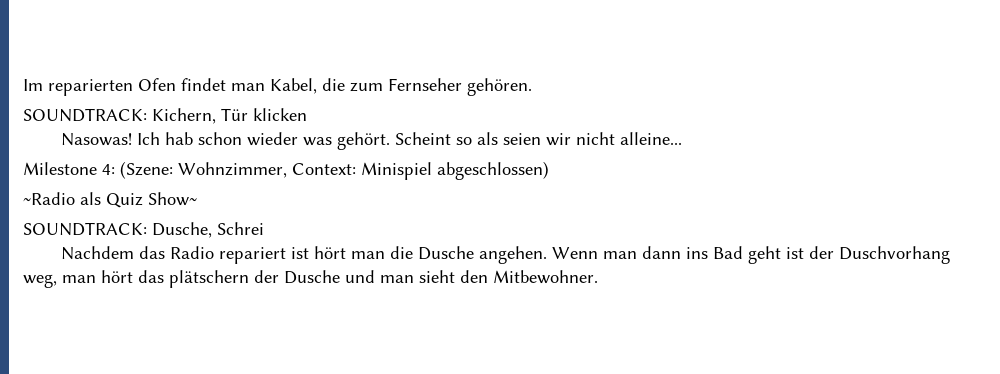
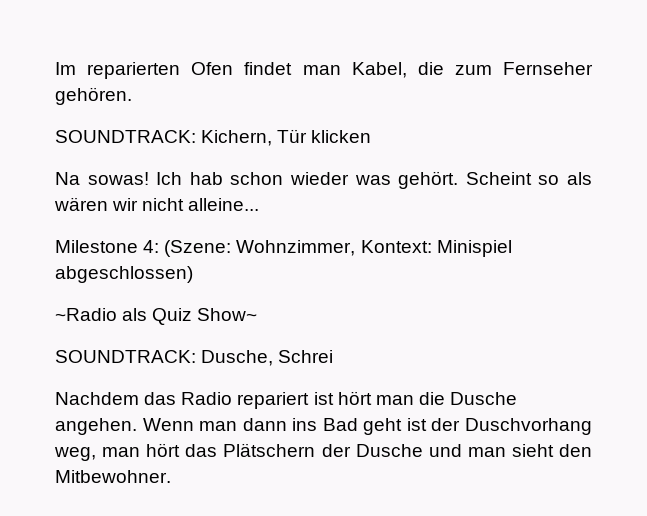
- Nasowas!
+ Na sowas!
- Scheint so als seien wir nicht alleine...
+ Scheint so als wären wir nicht alleine...
- Milestone 4: (Szene: Wohnzimmer, Context: Minispiel abgeschlossen)
+ Milestone 4: (Szene: Wohnzimmer, Kontext: Minispiel abgeschlossen)
- Wenn man dann ins Bad geht ist der Duschvorhang weg, man hört das plätschern der Dusche und man sieht den Mitbewohner.
+ Wenn man dann ins Bad geht ist der Duschvorhang weg, man hört das Plätschern der Dusche und man sieht den Mitbewohner.

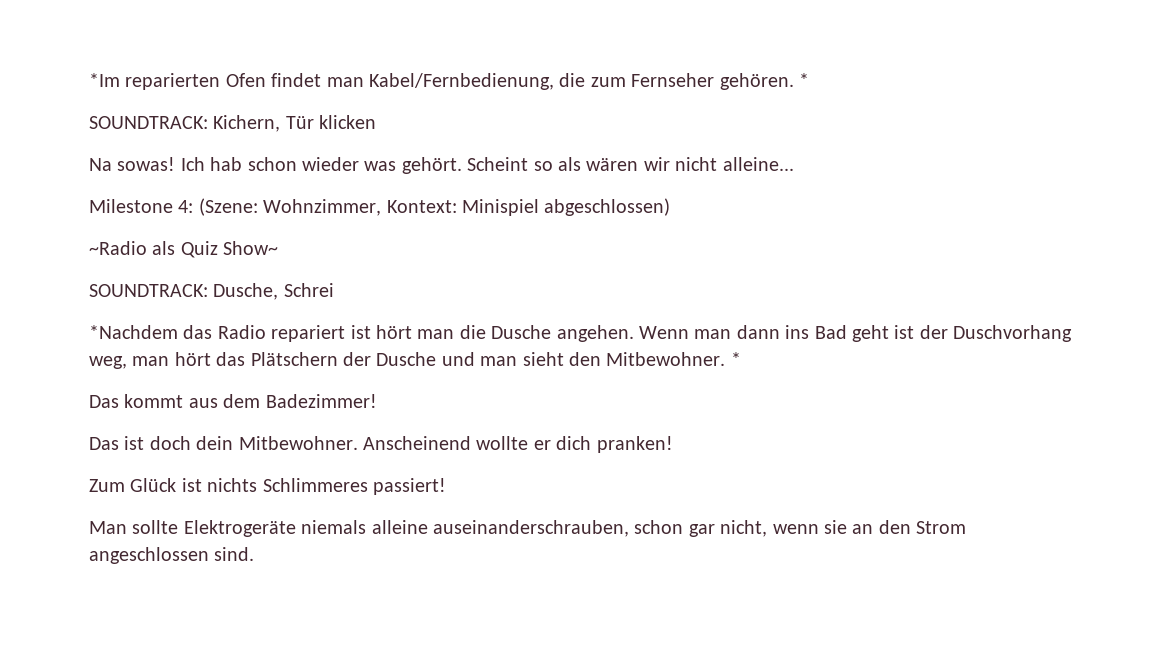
- Im reparierten Ofen findet man Kabel, die zum Fernseher gehören.
+ *Im reparierten Ofen findet man Kabel/Fernbedienung, die zum Fernseher gehören. *
- Nachdem das Radio repariert ist hört man die Dusche angehen.
+ *Nachdem das Radio repariert ist hört man die Dusche angehen.
- Wenn man dann ins Bad geht ist der Duschvorhang weg, man hört das Plätschern der Dusche und man sieht den Mitbewohner.
+ Wenn man dann ins Bad geht ist der Duschvorhang weg, man hört das Plätschern der Dusche und man sieht den Mitbewohner. *
+ Das kommt aus dem Badezimmer!
+ Das ist doch dein Mitbewohner. Anscheinend wollte er dich pranken!
+ Zum Glück ist nichts Schlimmeres passiert!
+ Man sollte Elektrogeräte niemals alleine auseinanderschrauben, schon gar nicht, wenn sie an den Strom angeschlossen sind.

